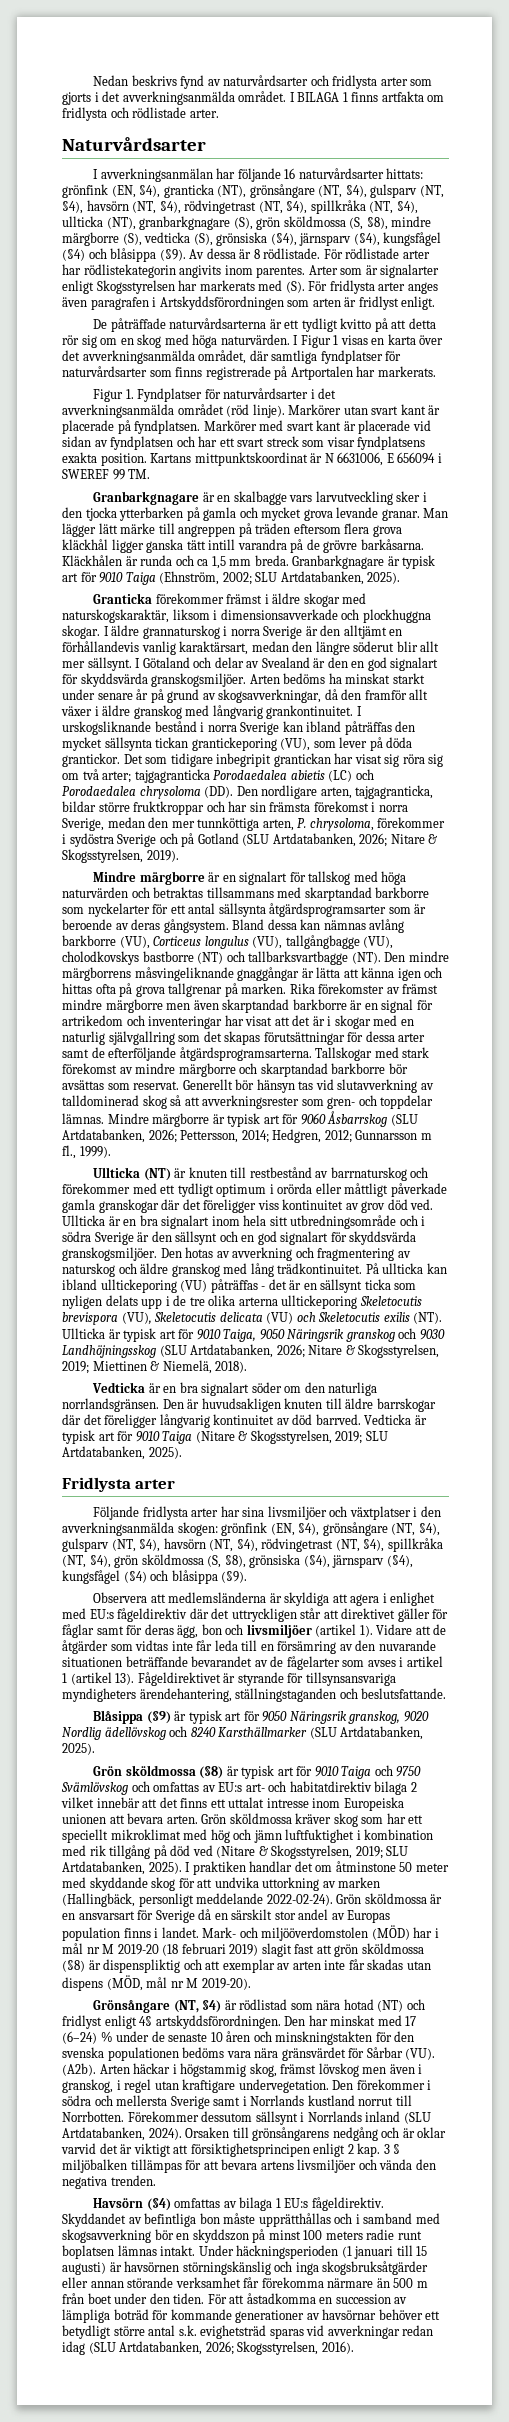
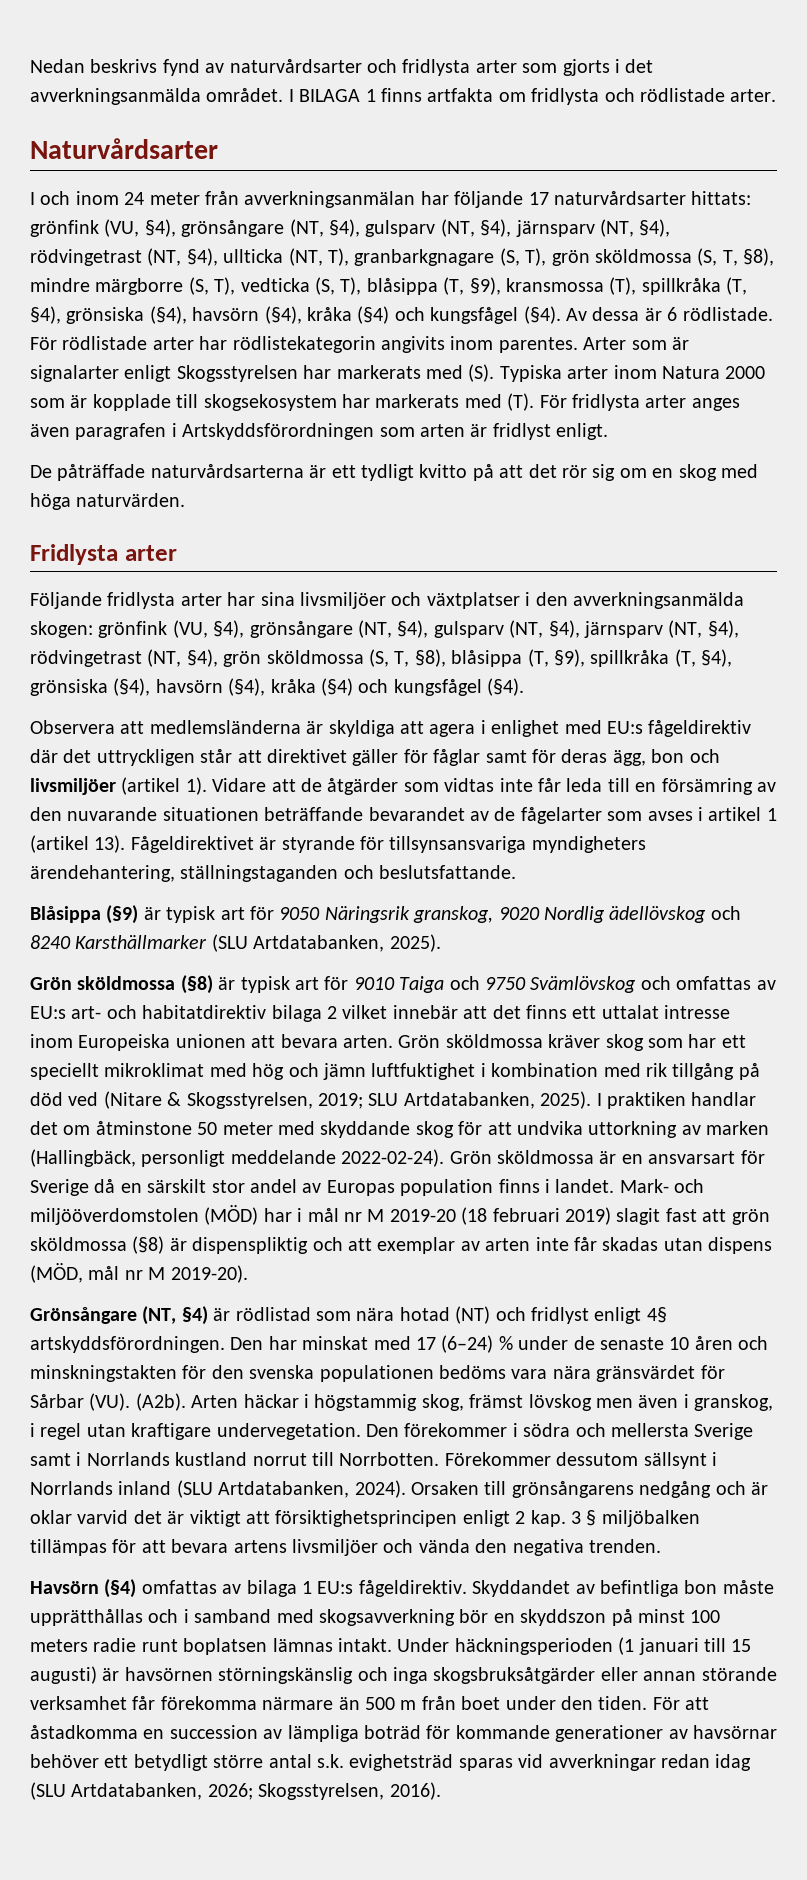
- I avverkningsanmälan har följande 16 naturvårdsarter hittats: grönfink (EN, §4), granticka (NT), grönsångare (NT, §4), gulsparv (NT, §4), havsörn (NT, §4), rödvingetrast (NT, §4), spillkråka (NT, §4), ullticka (NT), granbarkgnagare (S), grön sköldmossa (S, §8), mindre märgborre (S), vedticka (S), grönsiska (§4), järnsparv (§4), kungsfågel (§4) och blåsippa (§9).
+ I och inom 24 meter från avverkningsanmälan har följande 17 naturvårdsarter hittats: grönfink (VU, §4), grönsångare (NT, §4), gulsparv (NT, §4), järnsparv (NT, §4), rödvingetrast (NT, §4), ullticka (NT, T), granbarkgnagare (S, T), grön sköldmossa (S, T, §8), mindre märgborre (S, T), vedticka (S, T), blåsippa (T, §9), kransmossa (T), spillkråka (T, §4), grönsiska (§4), havsörn (§4), kråka (§4) och kungsfågel (§4).
- Av dessa är 8 rödlistade.
+ Av dessa är 6 rödlistade.
- Arter som är signalarter enligt Skogsstyrelsen har markerats med (S). För fridlysta arter anges även paragrafen i Artskyddsförordningen som arten är fridlyst enligt.
+ Arter som är signalarter enligt Skogsstyrelsen har markerats med (S). Typiska arter inom Natura 2000 som är kopplade till skogsekosystem har markerats med (T). För fridlysta arter anges även paragrafen i Artskyddsförordningen som arten är fridlyst enligt.
- De påträffade naturvårdsarterna är ett tydligt kvitto på att detta rör sig om en skog med höga naturvärden. I Figur 1 visas en karta över det avverkningsanmälda området, där samtliga fyndplatser för naturvårdsarter som finns registrerade på Artportalen har markerats.
- Figur 1. Fyndplatser för naturvårdsarter i det avverkningsanmälda området (röd linje). Markörer utan svart kant är placerade på fyndplatsen. Markörer med svart kant är placerade vid sidan av fyndplatsen och har ett svart streck som visar fyndplatsens exakta position. Kartans mittpunktskoordinat är N 6631006, E 656094 i SWEREF 99 TM.
- Granbarkgnagare är en skalbagge vars larvutveckling sker i den tjocka ytterbarken på gamla och mycket grova levande granar. Man lägger lätt märke till angreppen på träden eftersom flera grova kläckhål ligger ganska tätt intill varandra på de grövre barkåsarna. Kläckhålen är runda och ca 1,5 mm breda. Granbarkgnagare är typisk art för 9010 Taiga (Ehnström, 2002; SLU Artdatabanken, 2025).
- Granticka förekommer främst i äldre skogar med naturskogskaraktär, liksom i dimensionsavverkade och plockhuggna skogar. I äldre grannaturskog i norra Sverige är den alltjämt en förhållandevis vanlig karaktärsart, medan den längre söderut blir allt mer sällsynt. I Götaland och delar av Svealand är den en god signalart för skyddsvärda granskogsmiljöer. Arten bedöms ha minskat starkt under senare år på grund av skogsavverkningar, då den framför allt växer i äldre granskog med långvarig grankontinuitet. I urskogsliknande bestånd i norra Sverige kan ibland påträffas den mycket sällsynta tickan grantickeporing (VU), som lever på döda grantickor. Det som tidigare inbegripit grantickan har visat sig röra sig om två arter; tajgagranticka Porodaedalea abietis (LC) och Porodaedalea chrysoloma (DD). Den nordligare arten, tajgagranticka, bildar större fruktkroppar och har sin främsta förekomst i norra Sverige, medan den mer tunnköttiga arten, P. chrysoloma, förekommer i sydöstra Sverige och på Gotland (SLU Artdatabanken, 2026; Nitare & Skogsstyrelsen, 2019).
- Mindre märgborre är en signalart för tallskog med höga naturvärden och betraktas tillsammans med skarptandad barkborre som nyckelarter för ett antal sällsynta åtgärdsprogramsarter som är beroende av deras gångsystem. Bland dessa kan nämnas avlång barkborre (VU), Corticeus longulus (VU), tallgångbagge (VU), cholodkovskys bastborre (NT) och tallbarksvartbagge (NT). Den mindre märgborrens måsvingeliknande gnaggångar är lätta att känna igen och hittas ofta på grova tallgrenar på marken. Rika förekomster av främst mindre märgborre men även skarptandad barkborre är en signal för artrikedom och inventeringar har visat att det är i skogar med en naturlig självgallring som det skapas förutsättningar för dessa arter samt de efterföljande åtgärdsprogramsarterna. Tallskogar med stark förekomst av mindre märgborre och skarptandad barkborre bör avsättas som reservat. Generellt bör hänsyn tas vid slutavverkning av talldominerad skog så att avverkningsrester som gren- och toppdelar lämnas. Mindre märgborre är typisk art för 9060 Åsbarrskog (SLU Artdatabanken, 2026; Pettersson, 2014; Hedgren, 2012; Gunnarsson m fl., 1999).
- Ullticka (NT) är knuten till restbestånd av barrnaturskog och förekommer med ett tydligt optimum i orörda eller måttligt påverkade gamla granskogar där det föreligger viss kontinuitet av grov död ved. Ullticka är en bra signalart inom hela sitt utbredningsområde och i södra Sverige är den sällsynt och en god signalart för skyddsvärda granskogsmiljöer. Den hotas av avverkning och fragmentering av naturskog och äldre granskog med lång trädkontinuitet. På ullticka kan ibland ulltickeporing (VU) påträffas - det är en sällsynt ticka som nyligen delats upp i de tre olika arterna ulltickeporing Skeletocutis brevispora (VU), Skeletocutis delicata (VU) och Skeletocutis exilis (NT). Ullticka är typisk art för 9010 Taiga, 9050 Näringsrik granskog och 9030 Landhöjningsskog (SLU Artdatabanken, 2026; Nitare & Skogsstyrelsen, 2019; Miettinen & Niemelä, 2018).
- Vedticka är en bra signalart söder om den naturliga norrlandsgränsen. Den är huvudsakligen knuten till äldre barrskogar där det föreligger långvarig kontinuitet av död barrved. Vedticka är typisk art för 9010 Taiga (Nitare & Skogsstyrelsen, 2019; SLU Artdatabanken, 2025).
+ De påträffade naturvårdsarterna är ett tydligt kvitto på att det rör sig om en skog med höga naturvärden.
- Följande fridlysta arter har sina livsmiljöer och växtplatser i den avverkningsanmälda skogen: grönfink (EN, §4), grönsångare (NT, §4), gulsparv (NT, §4), havsörn (NT, §4), rödvingetrast (NT, §4), spillkråka (NT, §4), grön sköldmossa (S, §8), grönsiska (§4), järnsparv (§4), kungsfågel (§4) och blåsippa (§9).
+ Följande fridlysta arter har sina livsmiljöer och växtplatser i den avverkningsanmälda skogen: grönfink (VU, §4), grönsångare (NT, §4), gulsparv (NT, §4), järnsparv (NT, §4), rödvingetrast (NT, §4), grön sköldmossa (S, T, §8), blåsippa (T, §9), spillkråka (T, §4), grönsiska (§4), havsörn (§4), kråka (§4) och kungsfågel (§4).

